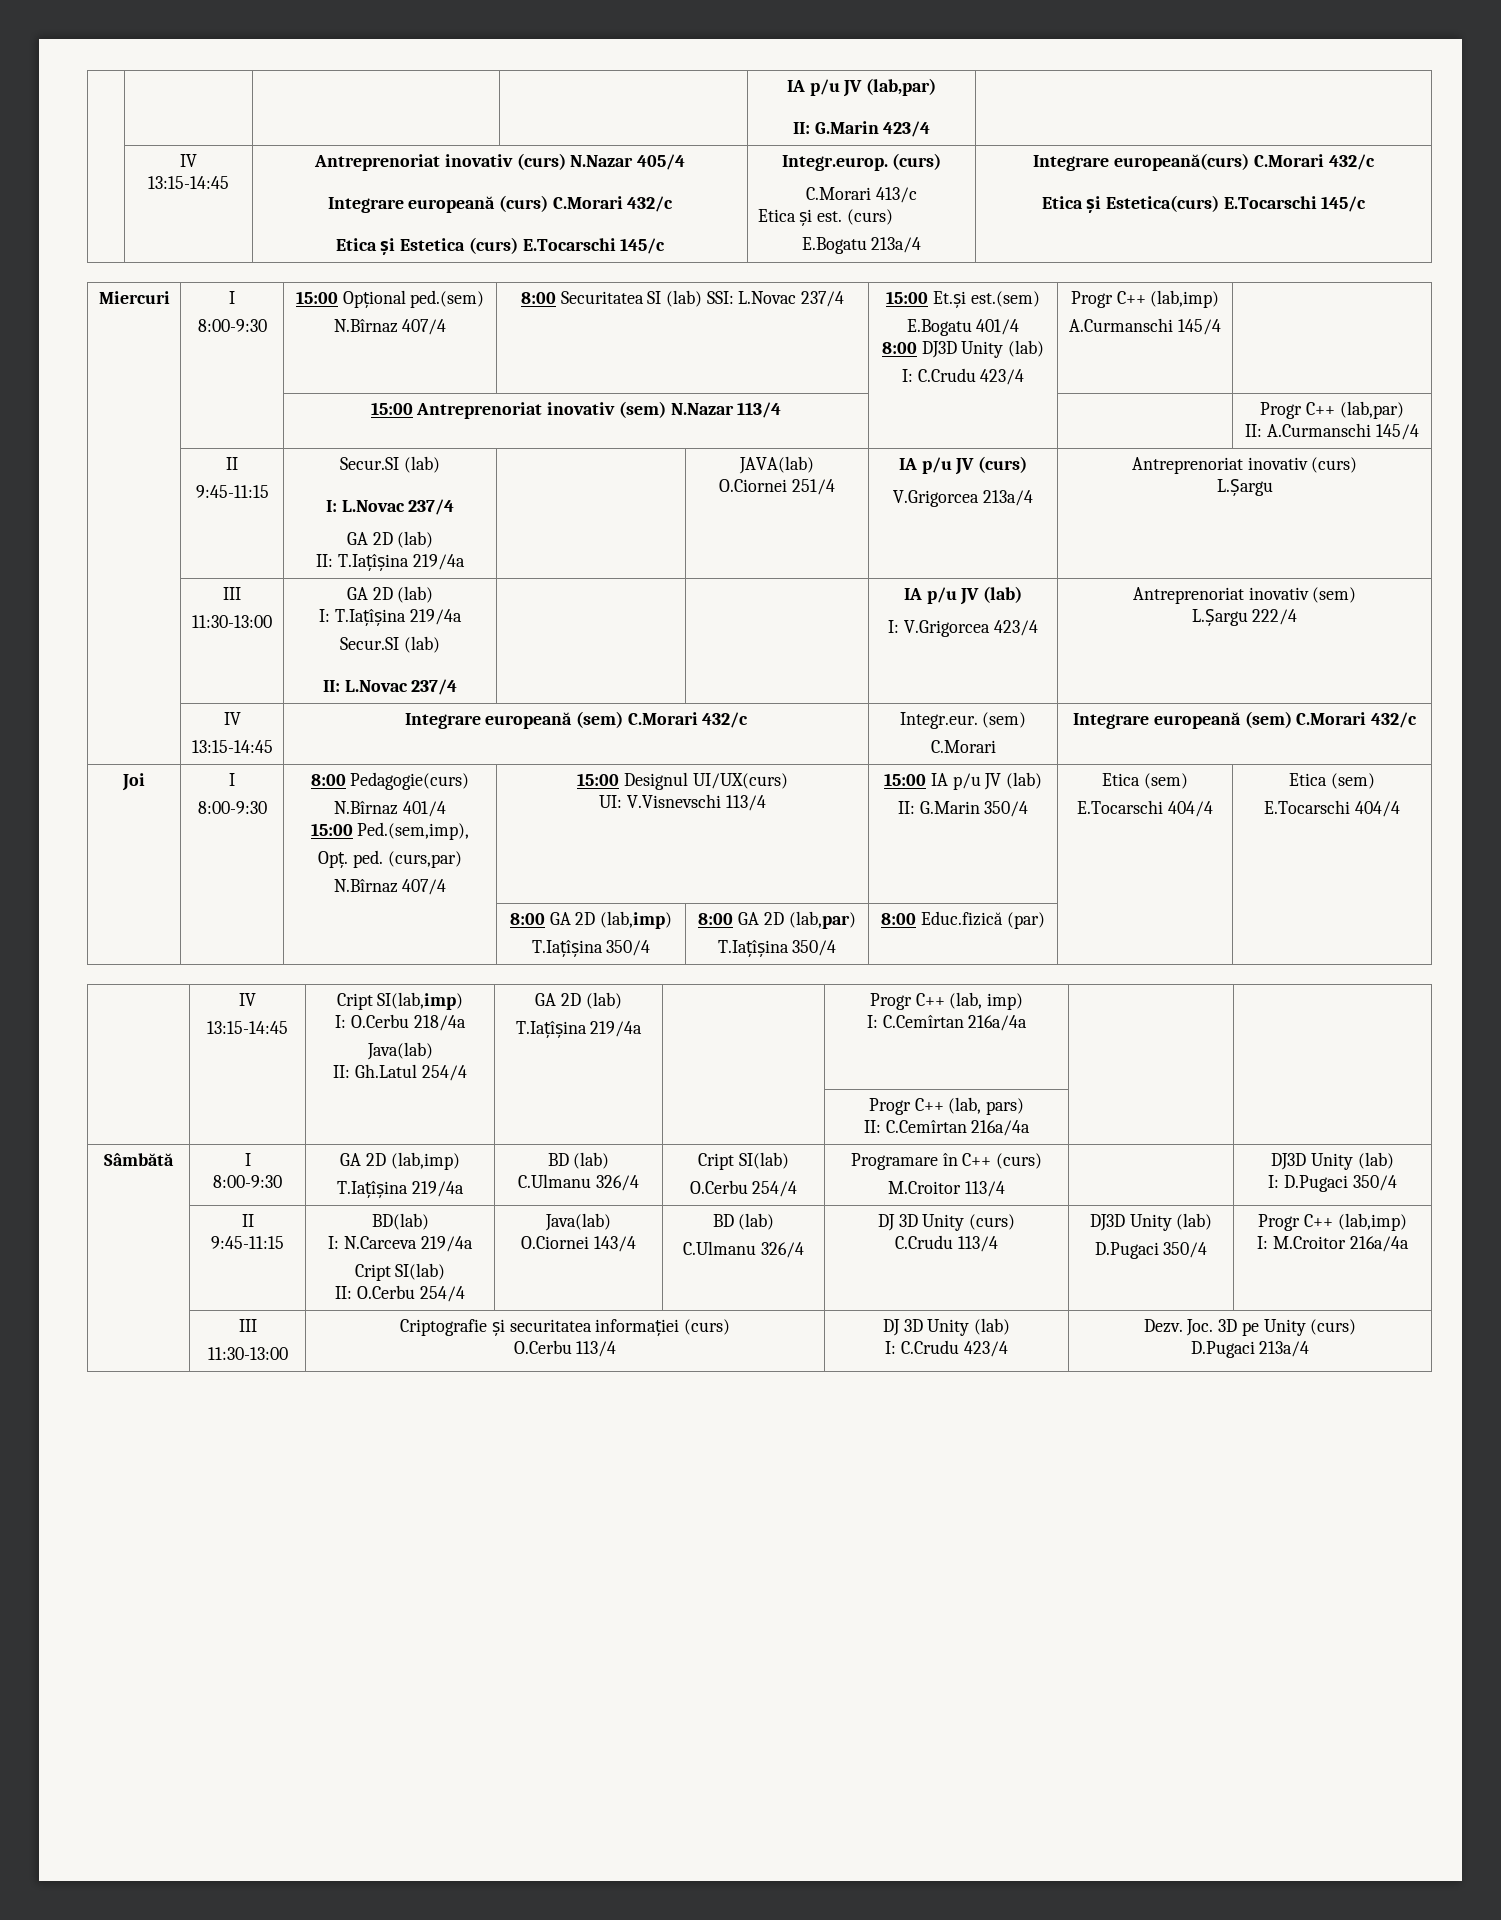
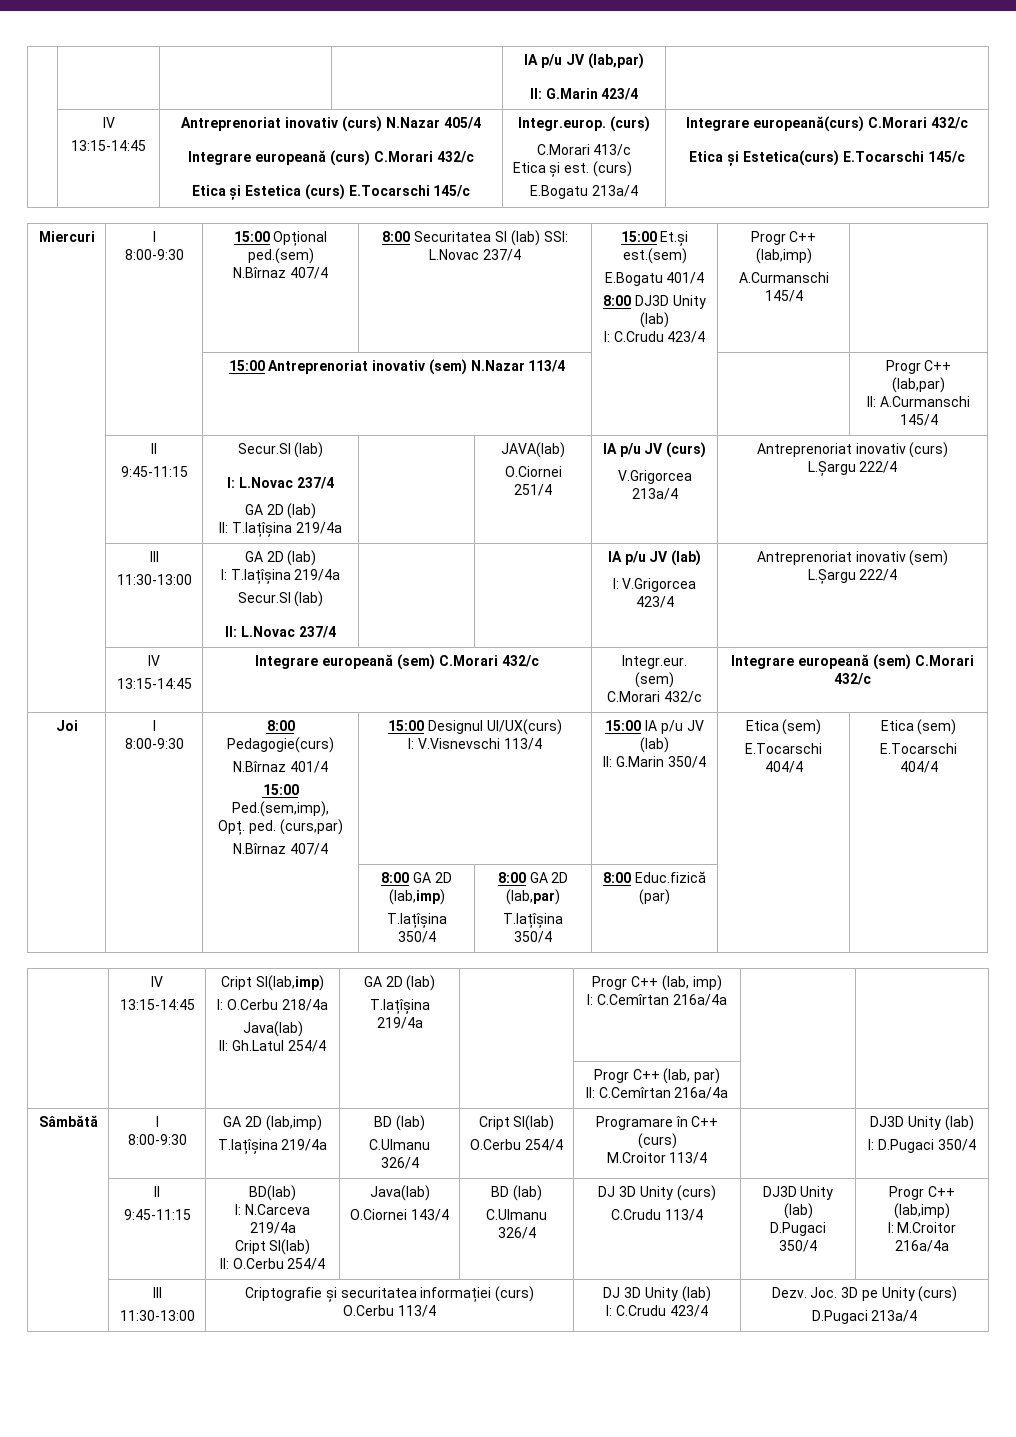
  | | 15:00 Antreprenoriat inovativ (sem) N.Nazar 113/4 | | | Progr C++ (lab,par)
  II: A.Curmanschi 145/4
  | II
  9:45-11:15 | Secur.SI (lab)
  I: L.Novac 237/4
  GA 2D (lab)
  II: T.Iațîșina 219/4a | | JAVA(lab)
  O.Ciornei 251/4 | IA p/u JV (curs)
  V.Grigorcea 213a/4 | Antreprenoriat inovativ (curs)
- L.Șargu
+ L.Șargu 222/4
  | III
  11:30-13:00 | GA 2D (lab)
  I: T.Iațîșina 219/4a
  Secur.SI (lab)
  II: L.Novac 237/4 | | | IA p/u JV (lab)
  I: V.Grigorcea 423/4 | Antreprenoriat inovativ (sem)
  L.Șargu 222/4
  | IV
  13:15-14:45 | Integrare europeană (sem) C.Morari 432/c | Integr.eur. (sem)
- C.Morari | Integrare europeană (sem) C.Morari 432/c
+ C.Morari 432/c | Integrare europeană (sem) C.Morari 432/c
  Joi | I
  8:00-9:30 | 8:00 Pedagogie(curs)
  N.Bîrnaz 401/4
  15:00 Ped.(sem,imp),
  Opț. ped. (curs,par)
  N.Bîrnaz 407/4 | 15:00 Designul UI/UX(curs)
- UI: V.Visnevschi 113/4 | 15:00 IA p/u JV (lab)
+ I: V.Visnevschi 113/4 | 15:00 IA p/u JV (lab)
- | | | | | Progr C++ (lab, pars)
+ | | | | | Progr C++ (lab, par)

